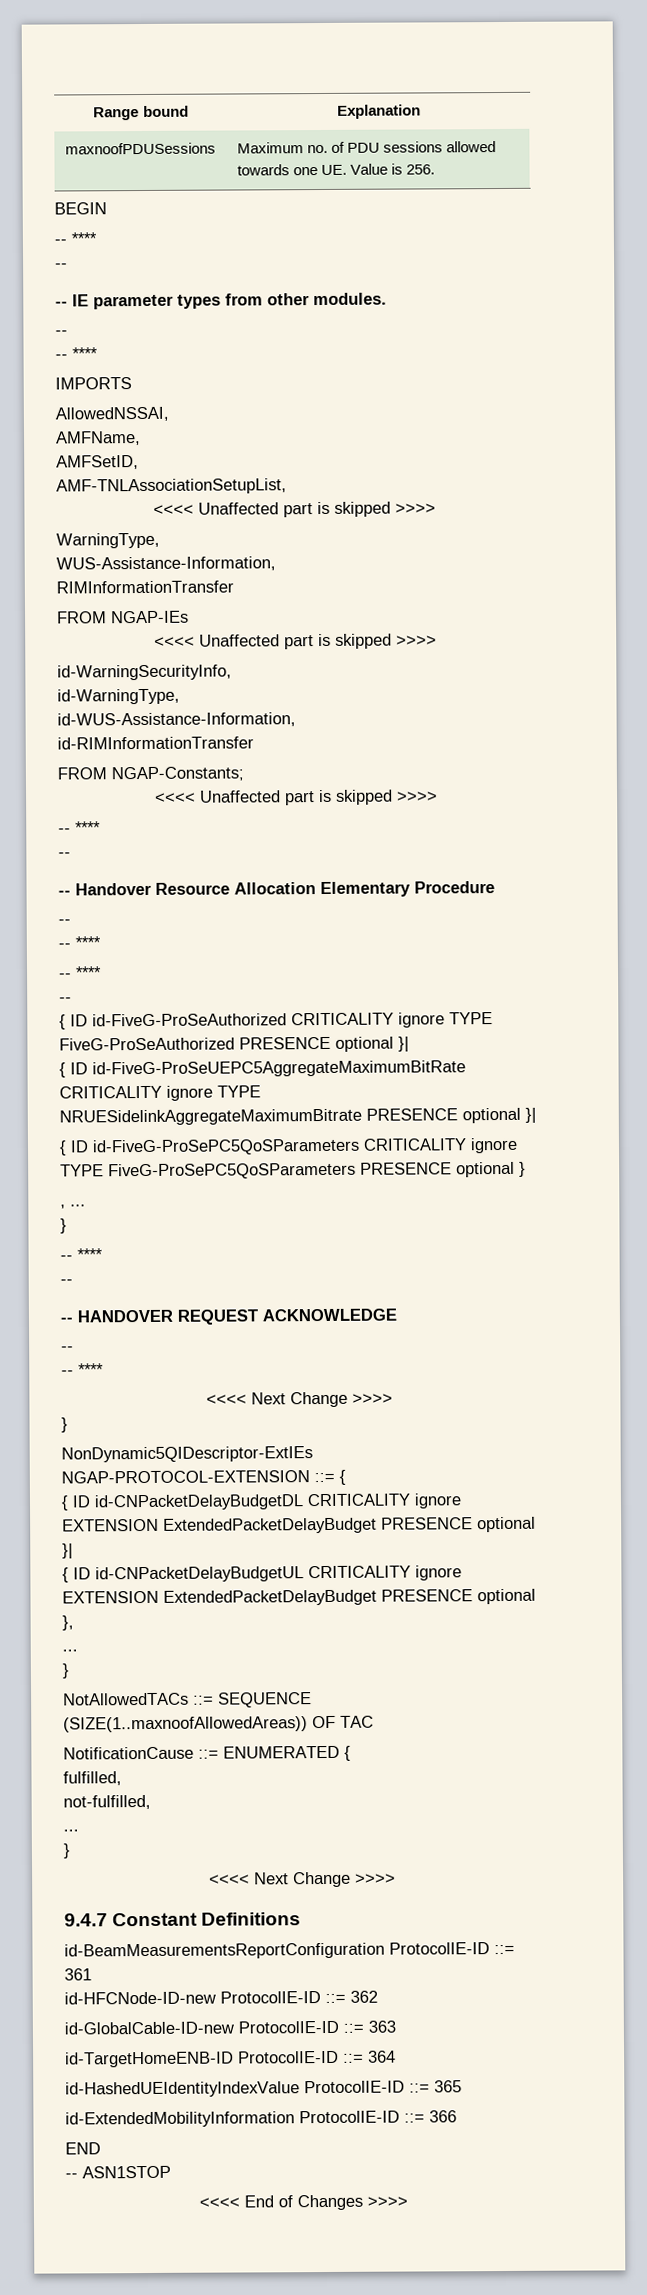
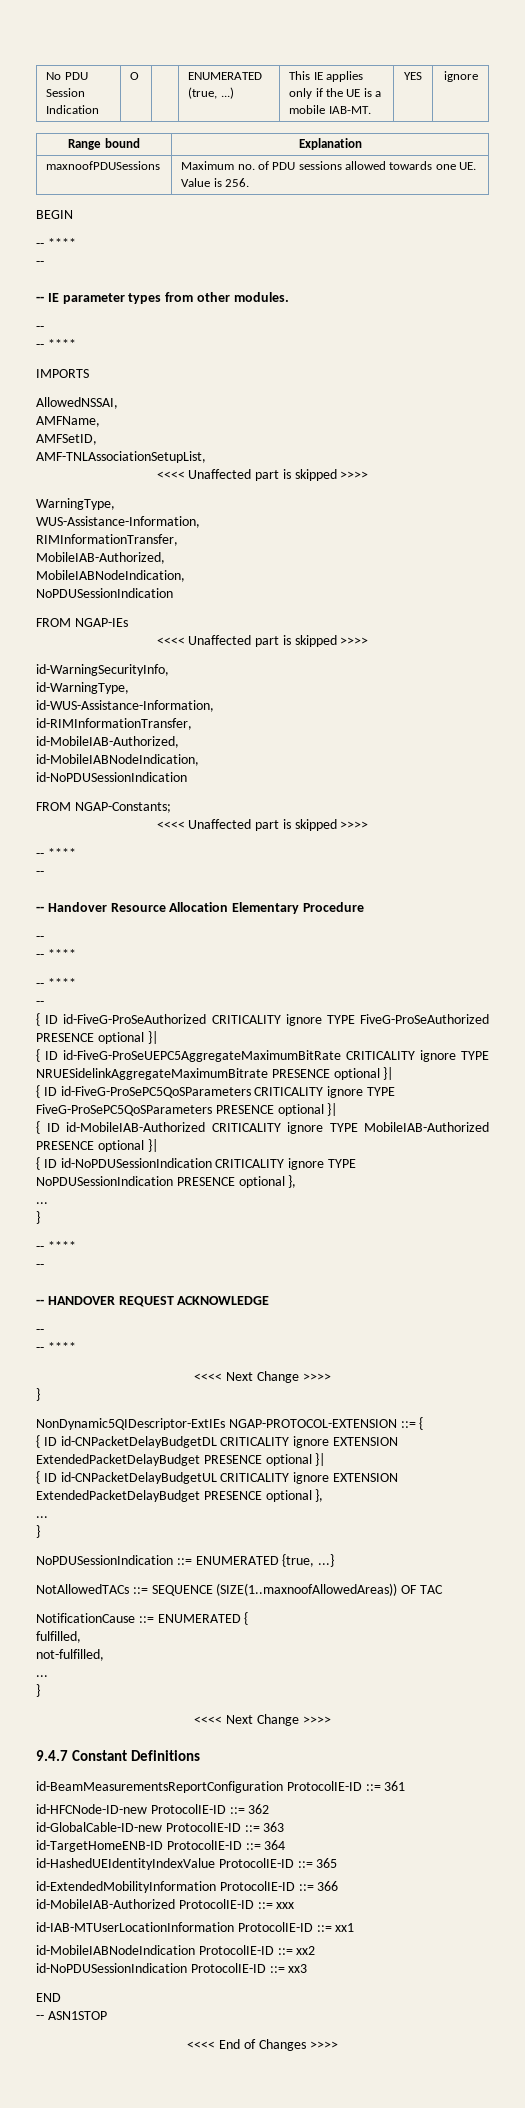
+ No PDU Session Indication | O | | ENUMERATED (true, ...) | This IE applies only if the UE is a mobile IAB-MT. | YES | ignore
- RIMInformationTransfer
+ RIMInformationTransfer,
+ MobileIAB-Authorized,
+ MobileIABNodeIndication,
+ NoPDUSessionIndication
- id-RIMInformationTransfer
+ id-RIMInformationTransfer,
+ id-MobileIAB-Authorized,
+ id-MobileIABNodeIndication,
+ id-NoPDUSessionIndication
- { ID id-FiveG-ProSePC5QoSParameters CRITICALITY ignore TYPE FiveG-ProSePC5QoSParameters PRESENCE optional }
- , ...
+ { ID id-FiveG-ProSePC5QoSParameters CRITICALITY ignore TYPE FiveG-ProSePC5QoSParameters PRESENCE optional }|
+ { ID id-MobileIAB-Authorized CRITICALITY ignore TYPE MobileIAB-Authorized PRESENCE optional }|
+ { ID id-NoPDUSessionIndication CRITICALITY ignore TYPE NoPDUSessionIndication PRESENCE optional },
+ ...
+ NoPDUSessionIndication ::= ENUMERATED {true, ...}
+ id-MobileIAB-Authorized ProtocolIE-ID ::= xxx
+ id-IAB-MTUserLocationInformation ProtocolIE-ID ::= xx1
+ id-MobileIABNodeIndication ProtocolIE-ID ::= xx2
+ id-NoPDUSessionIndication ProtocolIE-ID ::= xx3

